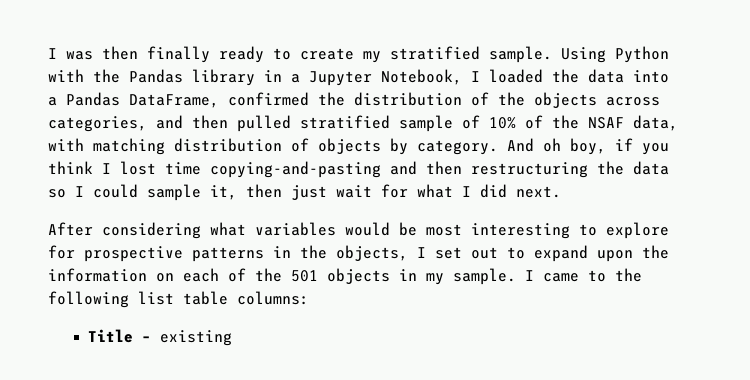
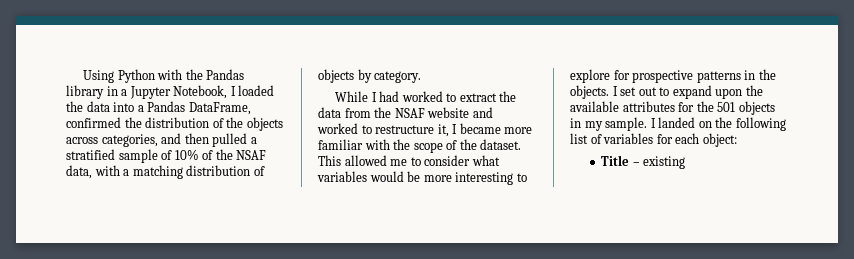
- I was then finally ready to create my stratified sample. Using Python with the Pandas library in a Jupyter Notebook, I loaded the data into a Pandas DataFrame, confirmed the distribution of the objects across categories, and then pulled stratified sample of 10% of the NSAF data, with matching distribution of objects by category. And oh boy, if you think I lost time copying-and-pasting and then restructuring the data so I could sample it, then just wait for what I did next.
- After considering what variables would be most interesting to explore for prospective patterns in the objects, I set out to expand upon the information on each of the 501 objects in my sample.
+ Using Python with the Pandas library in a Jupyter Notebook, I loaded the data into a Pandas DataFrame, confirmed the distribution of the objects across categories, and then pulled a stratified sample of 10% of the NSAF data, with a matching distribution of objects by category.
+ While I had worked to extract the data from the NSAF website and worked to restructure it, I became more familiar with the scope of the dataset. This allowed me to consider what variables would be more interesting to explore for prospective patterns in the objects. I set out to expand upon the available attributes for the 501 objects in my sample.
- I came to the following list table columns:
+ I landed on the following list of variables for each object:

